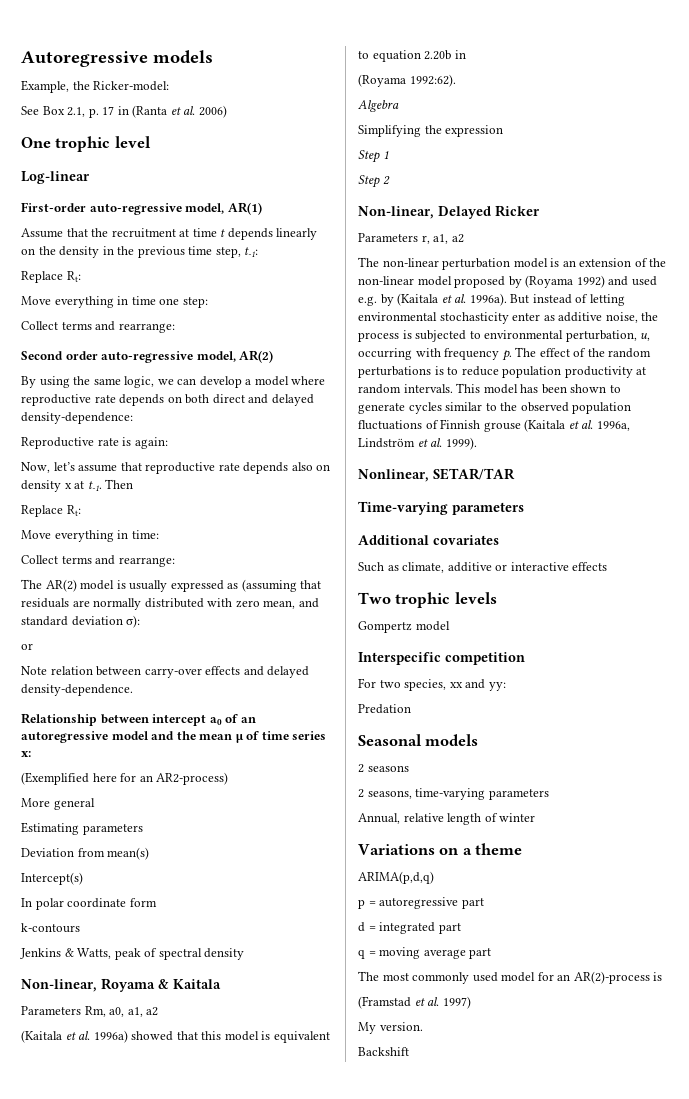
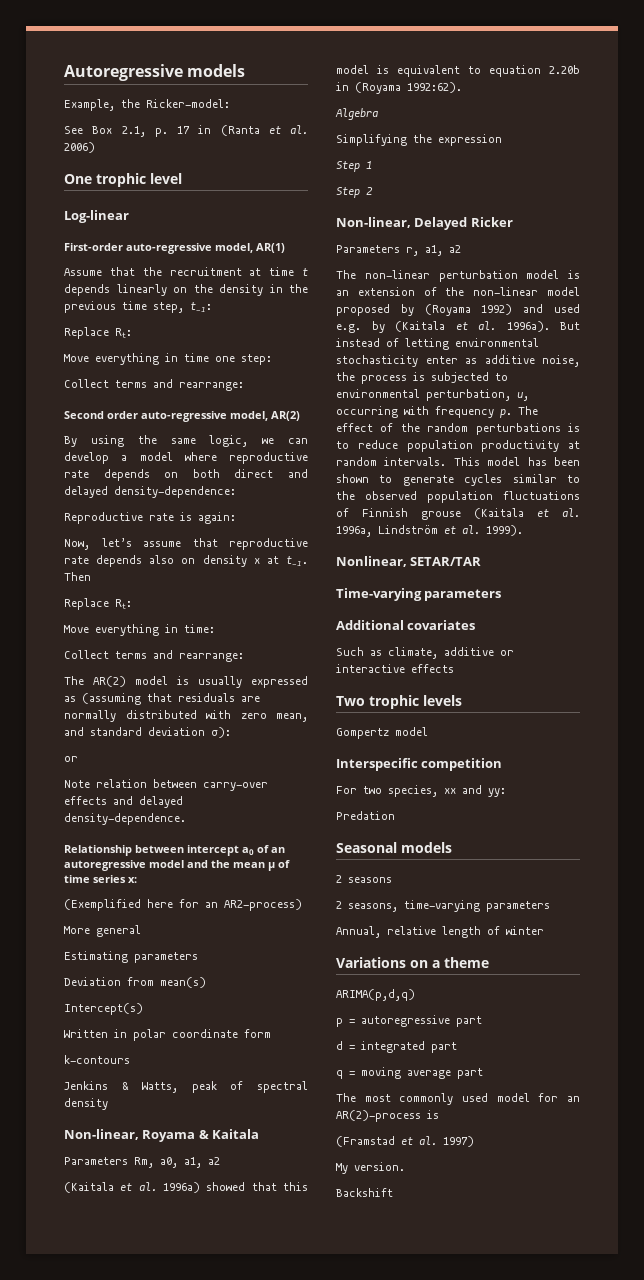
- In polar coordinate form
+ Written in polar coordinate form
- (Kaitala et al. 1996a) showed that this model is equivalent to equation 2.20b in
- (Royama 1992:62).
+ (Kaitala et al. 1996a) showed that this model is equivalent to equation 2.20b in (Royama 1992:62).

